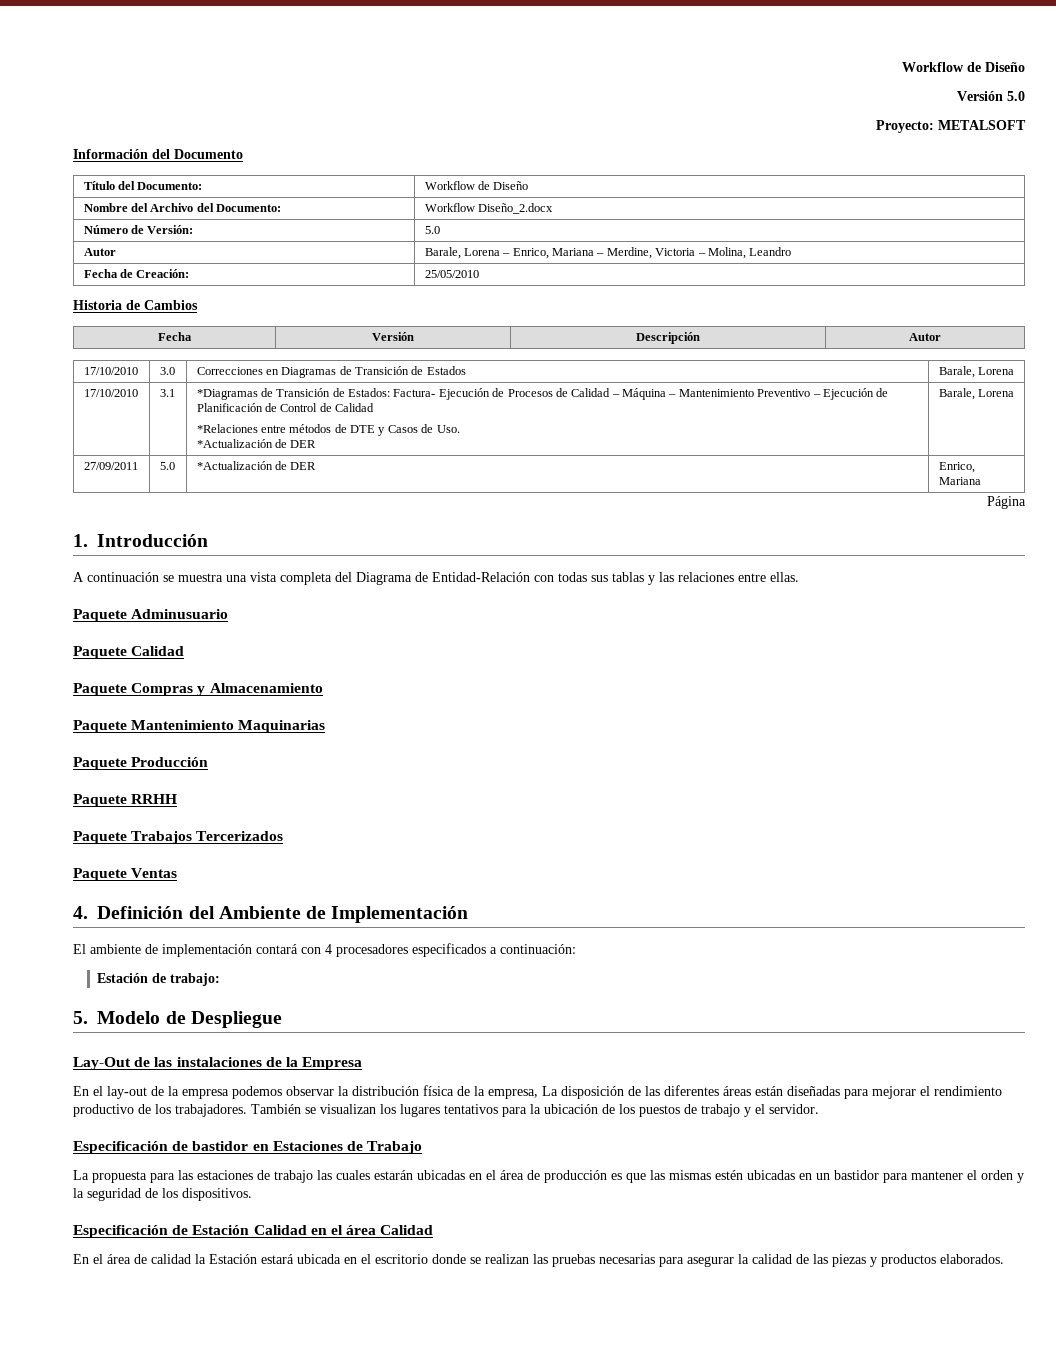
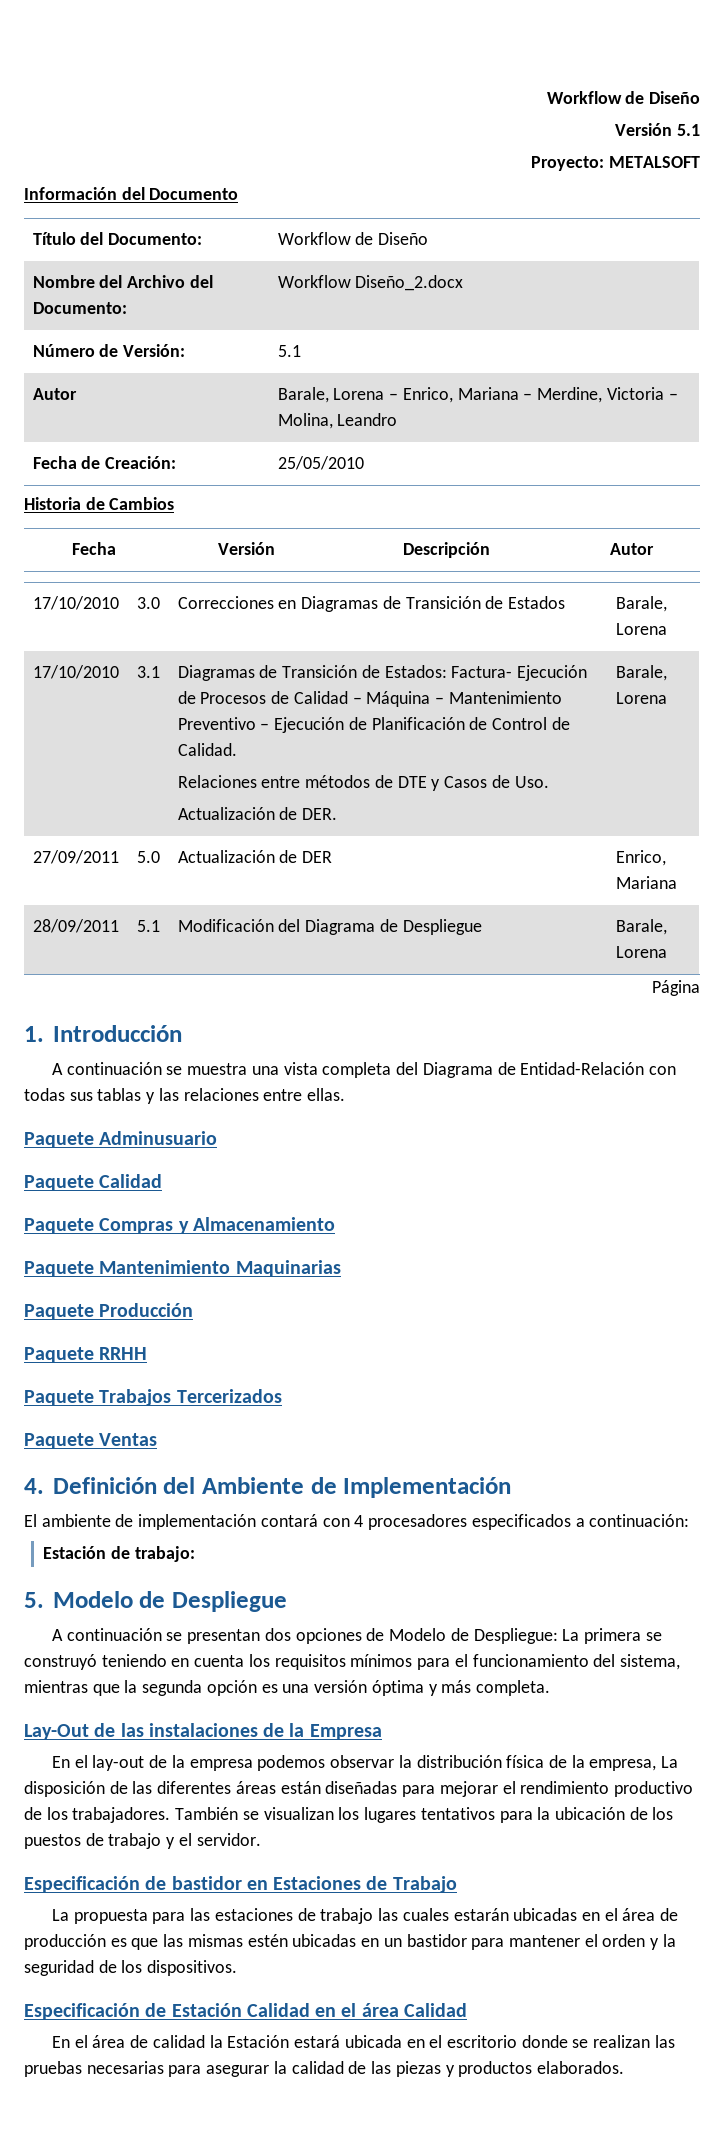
- Versión 5.0
+ Versión 5.1
- Número de Versión: | 5.0
+ Número de Versión: | 5.1
- 17/10/2010 | 3.1 | *Diagramas de Transición de Estados: Factura- Ejecución de Procesos de Calidad – Máquina – Mantenimiento Preventivo – Ejecución de Planificación de Control de Calidad
- *Relaciones entre métodos de DTE y Casos de Uso.
- *Actualización de DER | Barale, Lorena
+ 17/10/2010 | 3.1 | Diagramas de Transición de Estados: Factura- Ejecución de Procesos de Calidad – Máquina – Mantenimiento Preventivo – Ejecución de Planificación de Control de Calidad.
+ Relaciones entre métodos de DTE y Casos de Uso.
+ Actualización de DER. | Barale, Lorena
- 27/09/2011 | 5.0 | *Actualización de DER | Enrico, Mariana
+ 27/09/2011 | 5.0 | Actualización de DER | Enrico, Mariana
+ 28/09/2011 | 5.1 | Modificación del Diagrama de Despliegue | Barale, Lorena
+ A continuación se presentan dos opciones de Modelo de Despliegue: La primera se construyó teniendo en cuenta los requisitos mínimos para el funcionamiento del sistema, mientras que la segunda opción es una versión óptima y más completa.

